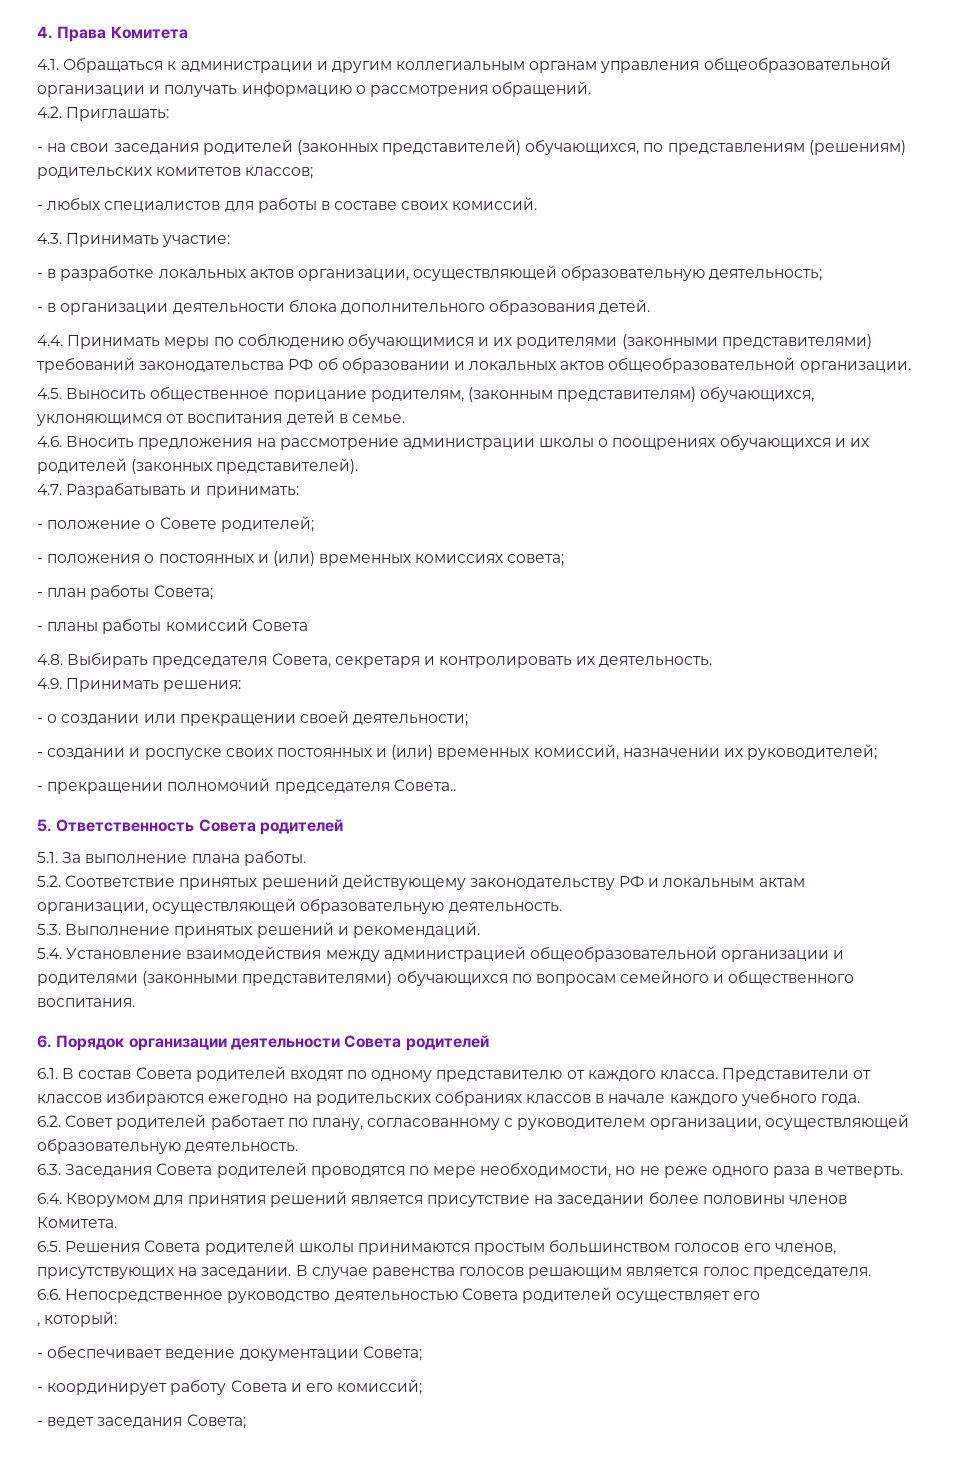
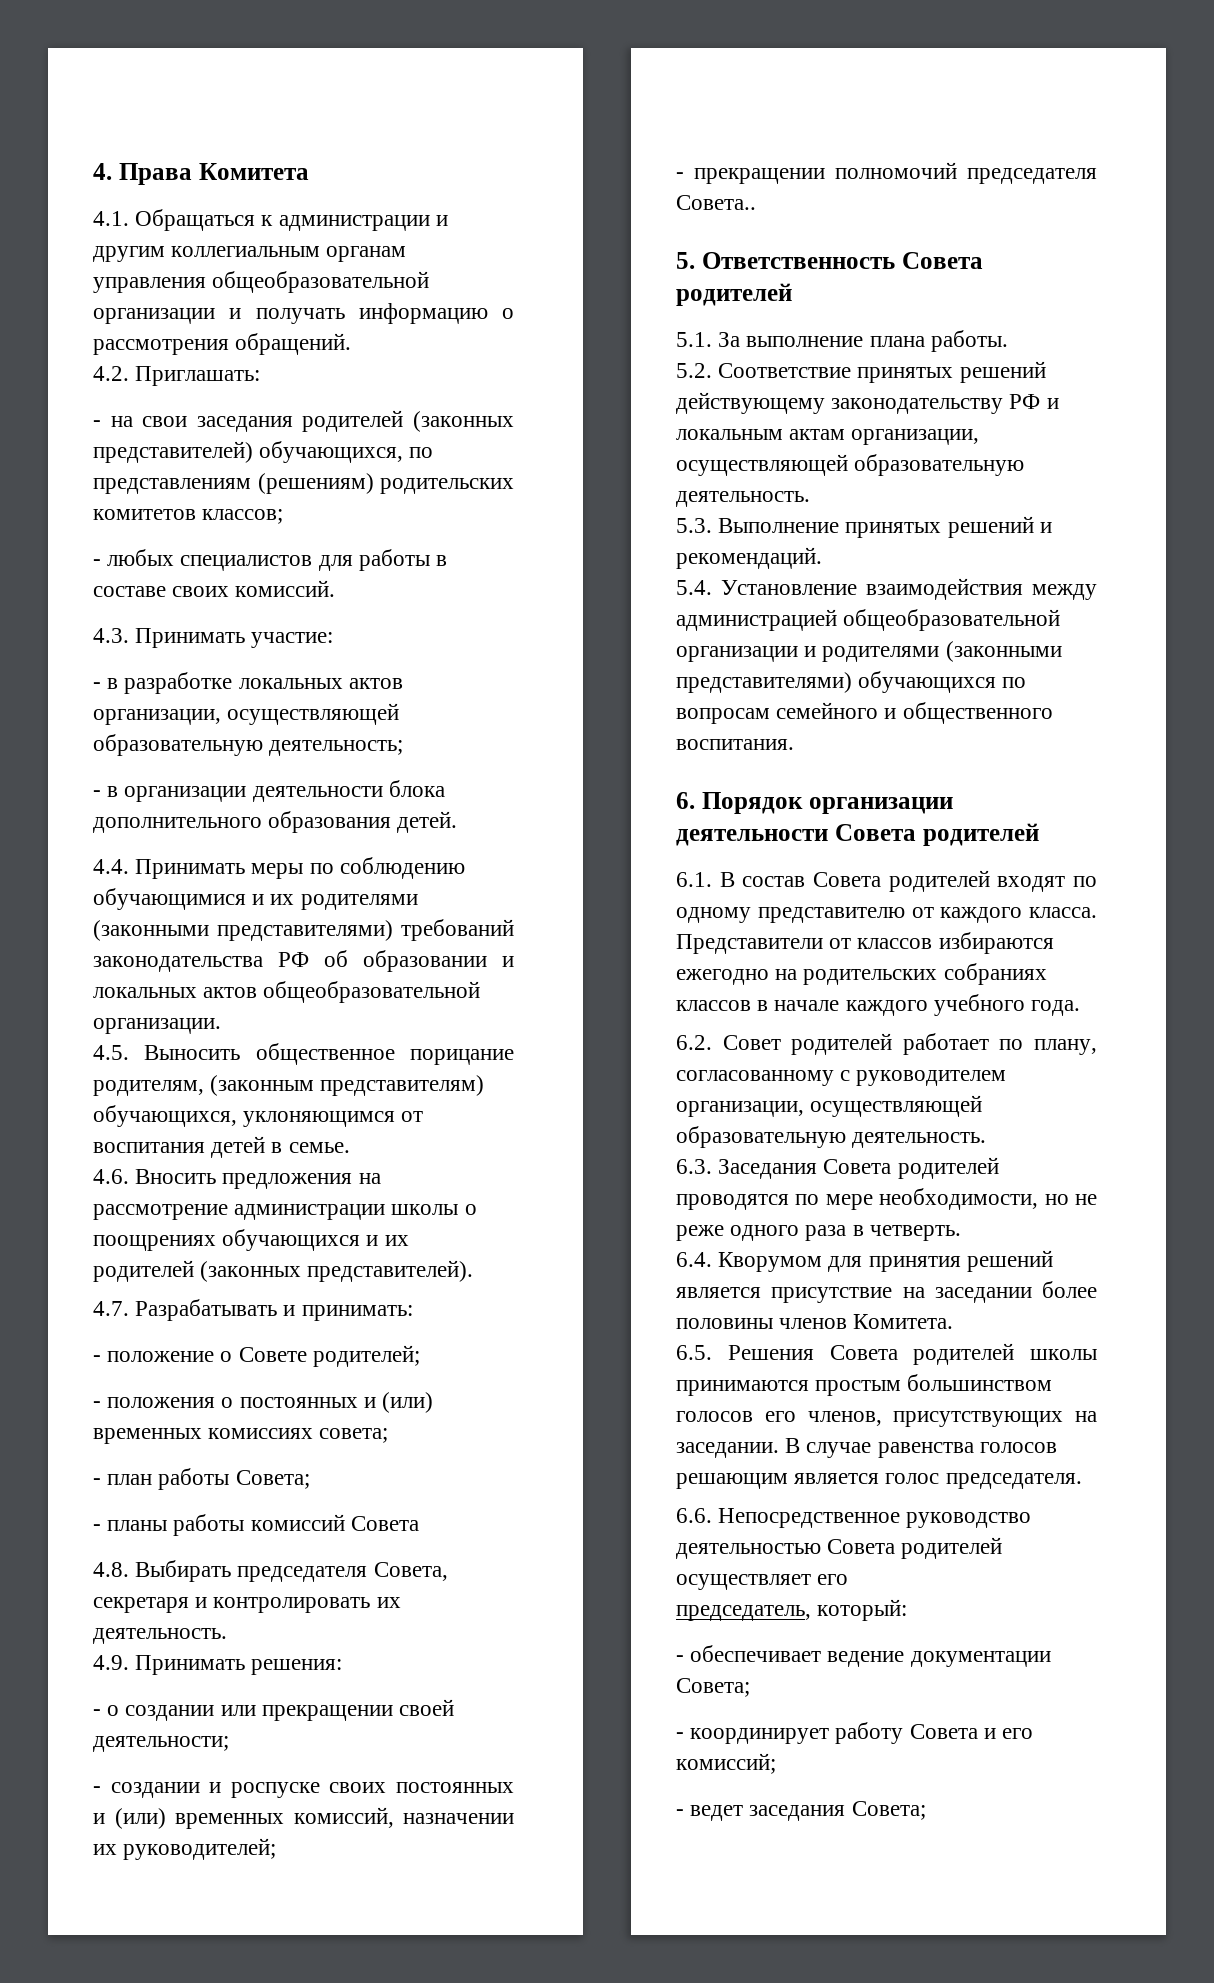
- , который:
+ председатель, который:

